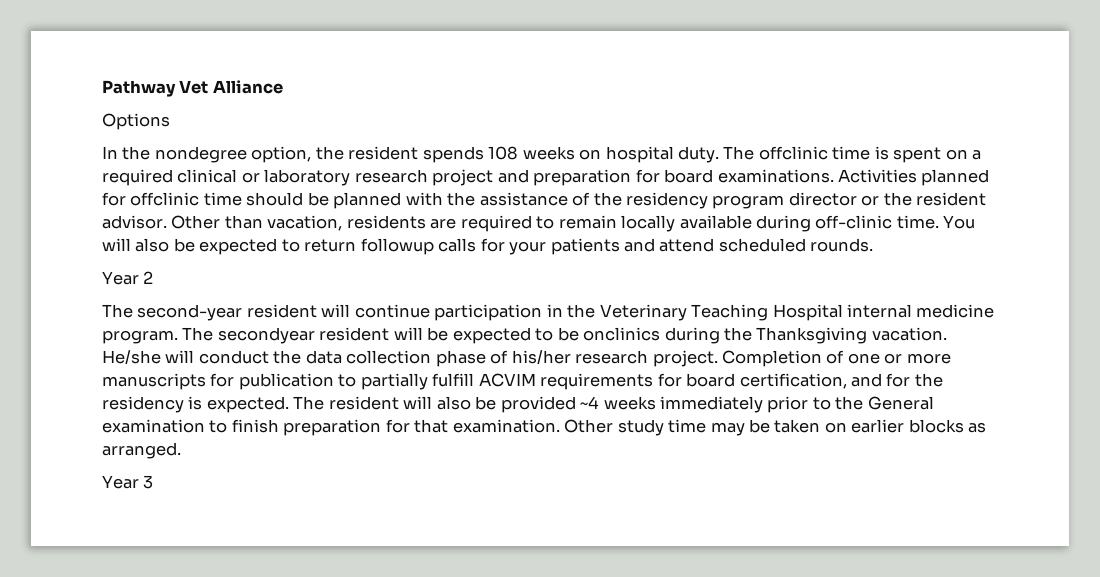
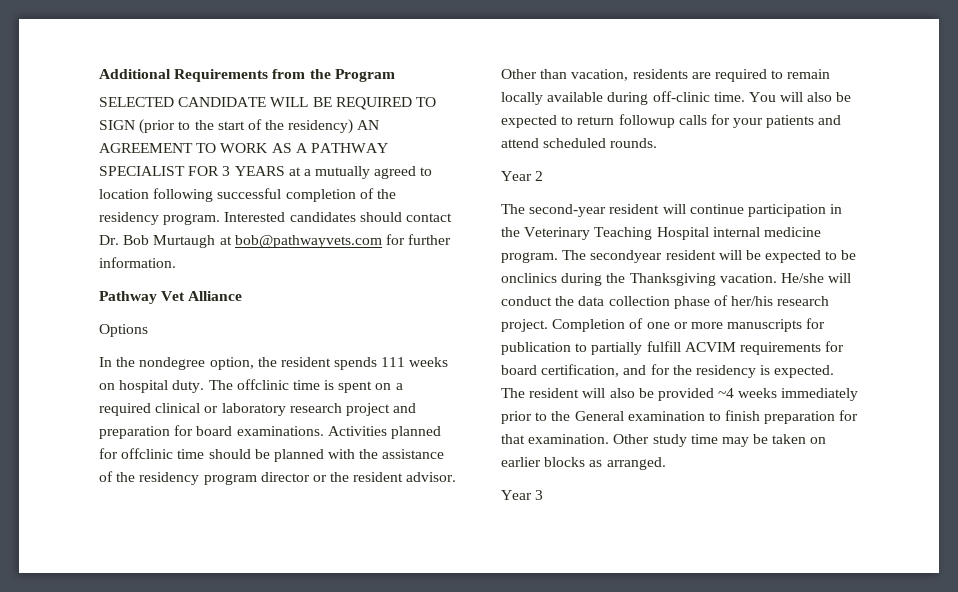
+ Additional Requirements from the Program
+ SELECTED CANDIDATE WILL BE REQUIRED TO SIGN (prior to the start of the residency) AN AGREEMENT TO WORK AS A PATHWAY SPECIALIST FOR 3 YEARS at a mutually agreed to location following successful completion of the residency program. Interested candidates should contact Dr. Bob Murtaugh at bob@pathwayvets.com for further information.
- In the nondegree option, the resident spends 108 weeks on hospital duty.
+ In the nondegree option, the resident spends 111 weeks on hospital duty.
- He/she will conduct the data collection phase of his/her research project.
+ He/she will conduct the data collection phase of her/his research project.

